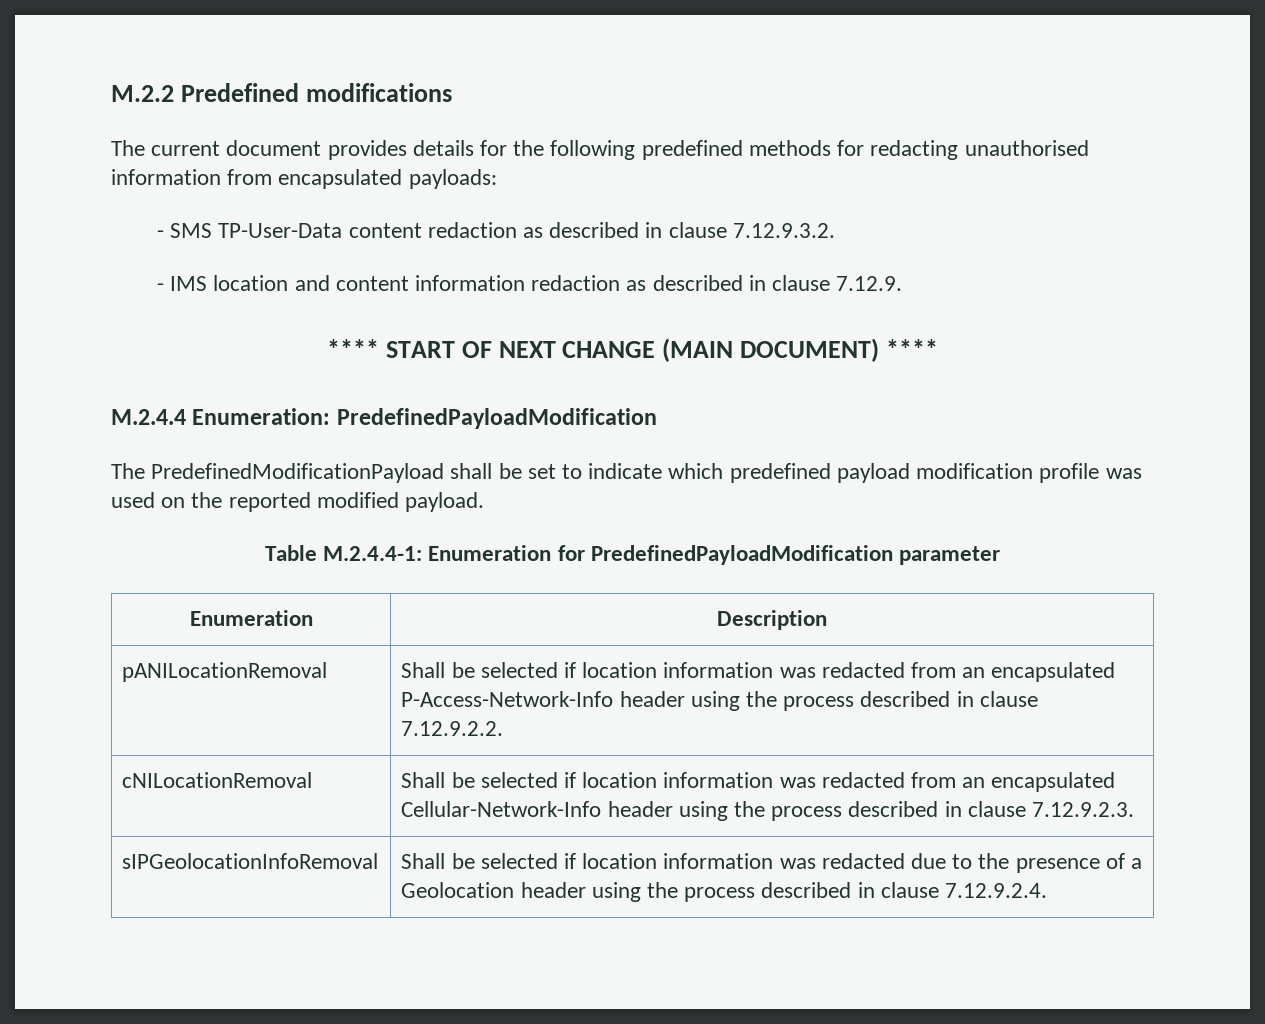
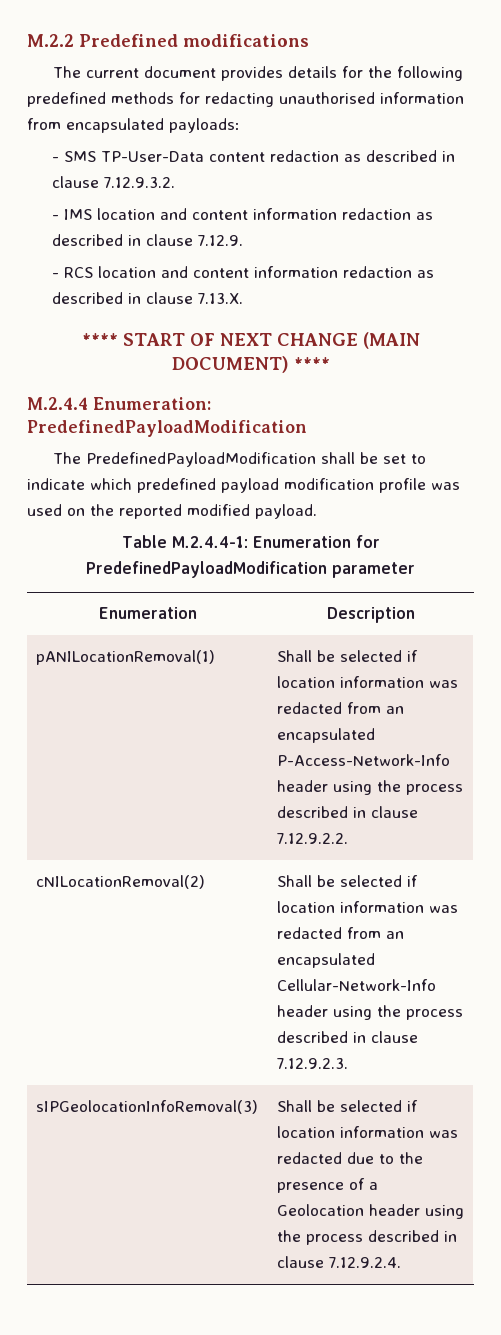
+ - RCS location and content information redaction as described in clause 7.13.X.
- The PredefinedModificationPayload shall be set to indicate which predefined payload modification profile was used on the reported modified payload.
+ The PredefinedPayloadModification shall be set to indicate which predefined payload modification profile was used on the reported modified payload.
- pANILocationRemoval | Shall be selected if location information was redacted from an encapsulated P-Access-Network-Info header using the process described in clause 7.12.9.2.2.
+ pANILocationRemoval(1) | Shall be selected if location information was redacted from an encapsulated P-Access-Network-Info header using the process described in clause 7.12.9.2.2.
- cNILocationRemoval | Shall be selected if location information was redacted from an encapsulated Cellular-Network-Info header using the process described in clause 7.12.9.2.3.
+ cNILocationRemoval(2) | Shall be selected if location information was redacted from an encapsulated Cellular-Network-Info header using the process described in clause 7.12.9.2.3.
- sIPGeolocationInfoRemoval | Shall be selected if location information was redacted due to the presence of a Geolocation header using the process described in clause 7.12.9.2.4.
+ sIPGeolocationInfoRemoval(3) | Shall be selected if location information was redacted due to the presence of a Geolocation header using the process described in clause 7.12.9.2.4.

